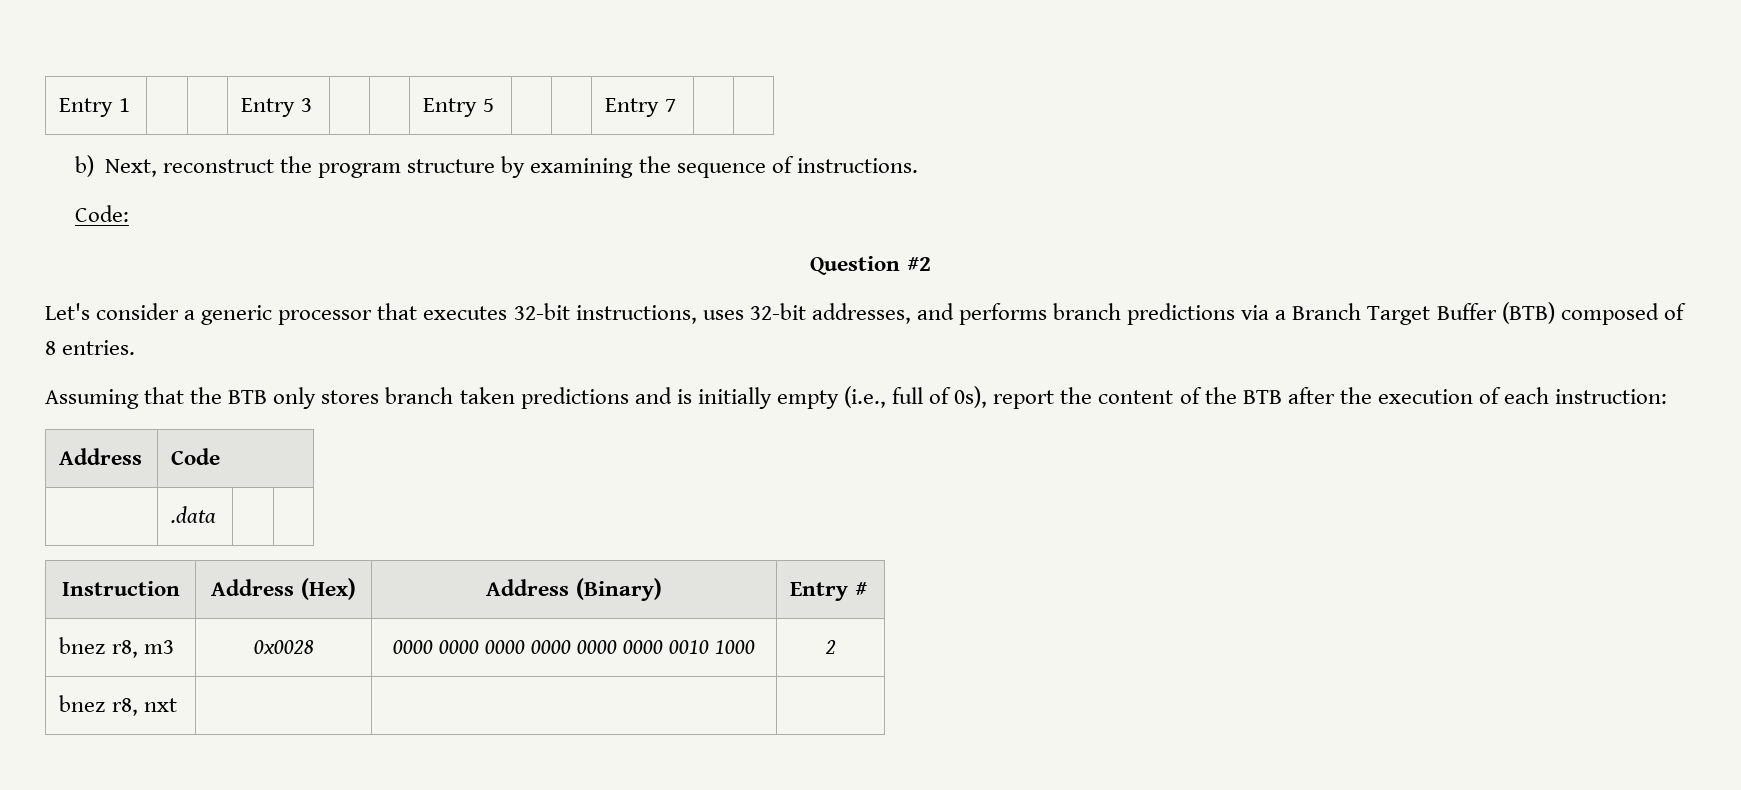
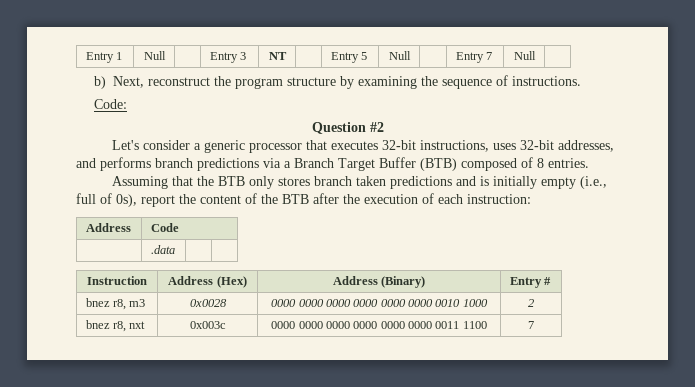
- Entry 1 | | | Entry 3 | | | Entry 5 | | | Entry 7 | |
+ Entry 1 | Null | | Entry 3 | NT | | Entry 5 | Null | | Entry 7 | Null |
- bnez r8, nxt | | |
+ bnez r8, nxt | 0x003c | 0000 0000 0000 0000 0000 0000 0011 1100 | 7

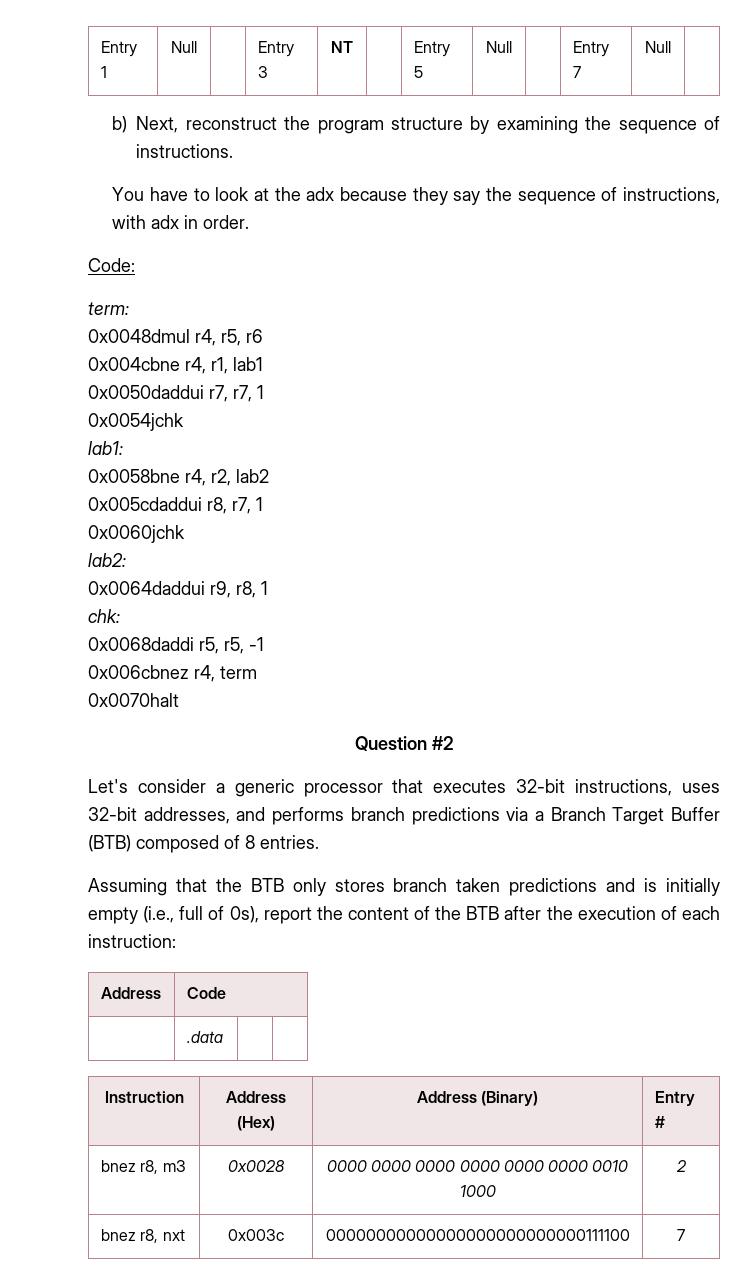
+ You have to look at the adx because they say the sequence of instructions, with adx in order.
  Code:
+ term:
+ 0x0048dmul r4, r5, r6
+ 0x004cbne r4, r1, lab1
+ 0x0050daddui r7, r7, 1
+ 0x0054jchk
+ lab1:
+ 0x0058bne r4, r2, lab2
+ 0x005cdaddui r8, r7, 1
+ 0x0060jchk
+ lab2:
+ 0x0064daddui r9, r8, 1
+ chk:
+ 0x0068daddi r5, r5, -1
+ 0x006cbnez r4, term
+ 0x0070halt
- bnez r8, nxt | 0x003c | 0000 0000 0000 0000 0000 0000 0011 1100 | 7
+ bnez r8, nxt | 0x003c | 00000000000000000000000000111100 | 7

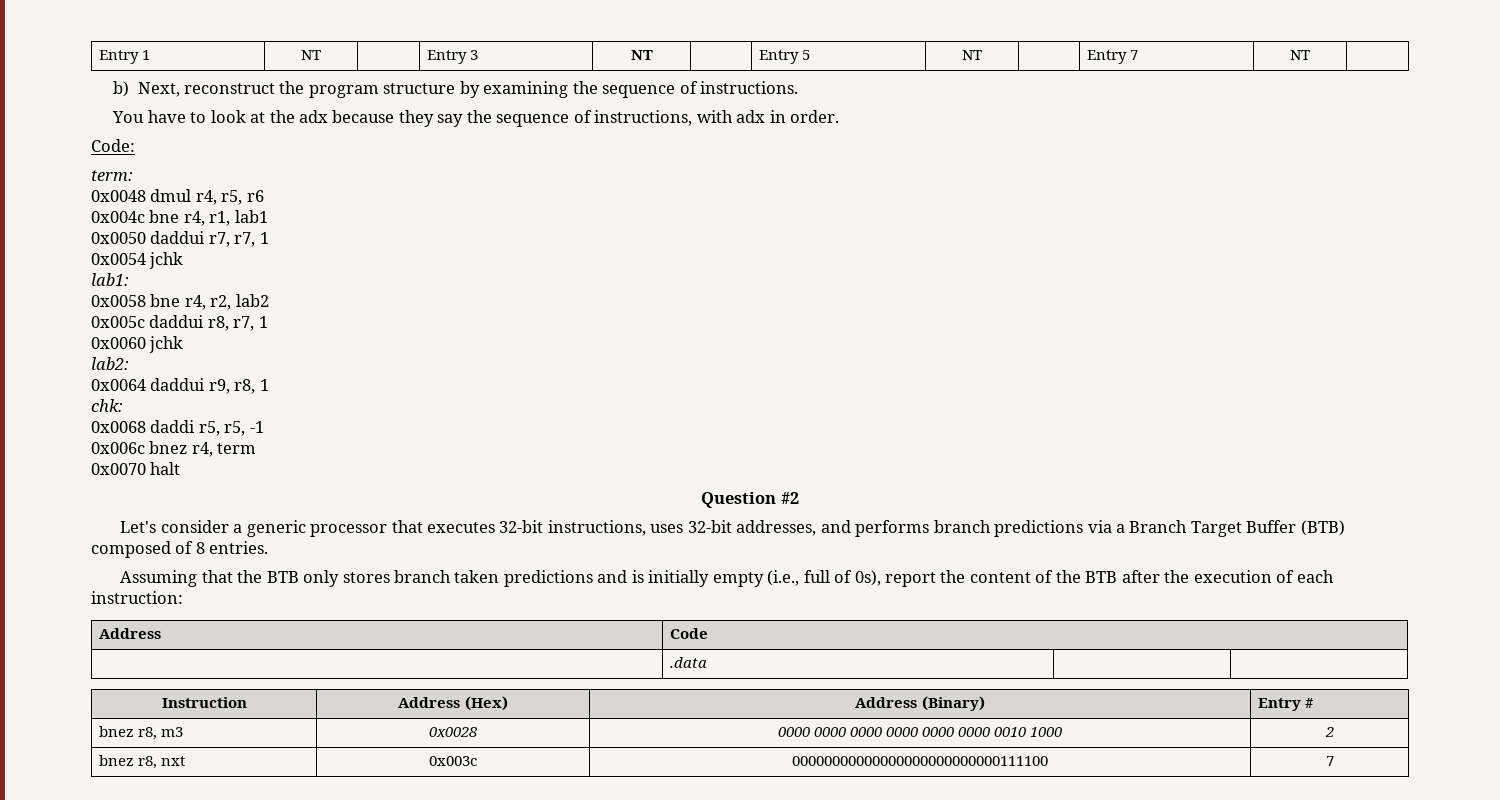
- Entry 1 | Null | | Entry 3 | NT | | Entry 5 | Null | | Entry 7 | Null |
+ Entry 1 | NT | | Entry 3 | NT | | Entry 5 | NT | | Entry 7 | NT |
- 0x0048dmul r4, r5, r6
+ 0x0048 dmul r4, r5, r6
- 0x004cbne r4, r1, lab1
+ 0x004c bne r4, r1, lab1
- 0x0050daddui r7, r7, 1
+ 0x0050 daddui r7, r7, 1
- 0x0054jchk
+ 0x0054 jchk
- 0x0058bne r4, r2, lab2
+ 0x0058 bne r4, r2, lab2
- 0x005cdaddui r8, r7, 1
+ 0x005c daddui r8, r7, 1
- 0x0060jchk
+ 0x0060 jchk
- 0x0064daddui r9, r8, 1
+ 0x0064 daddui r9, r8, 1
- 0x0068daddi r5, r5, -1
+ 0x0068 daddi r5, r5, -1
- 0x006cbnez r4, term
+ 0x006c bnez r4, term
- 0x0070halt
+ 0x0070 halt

